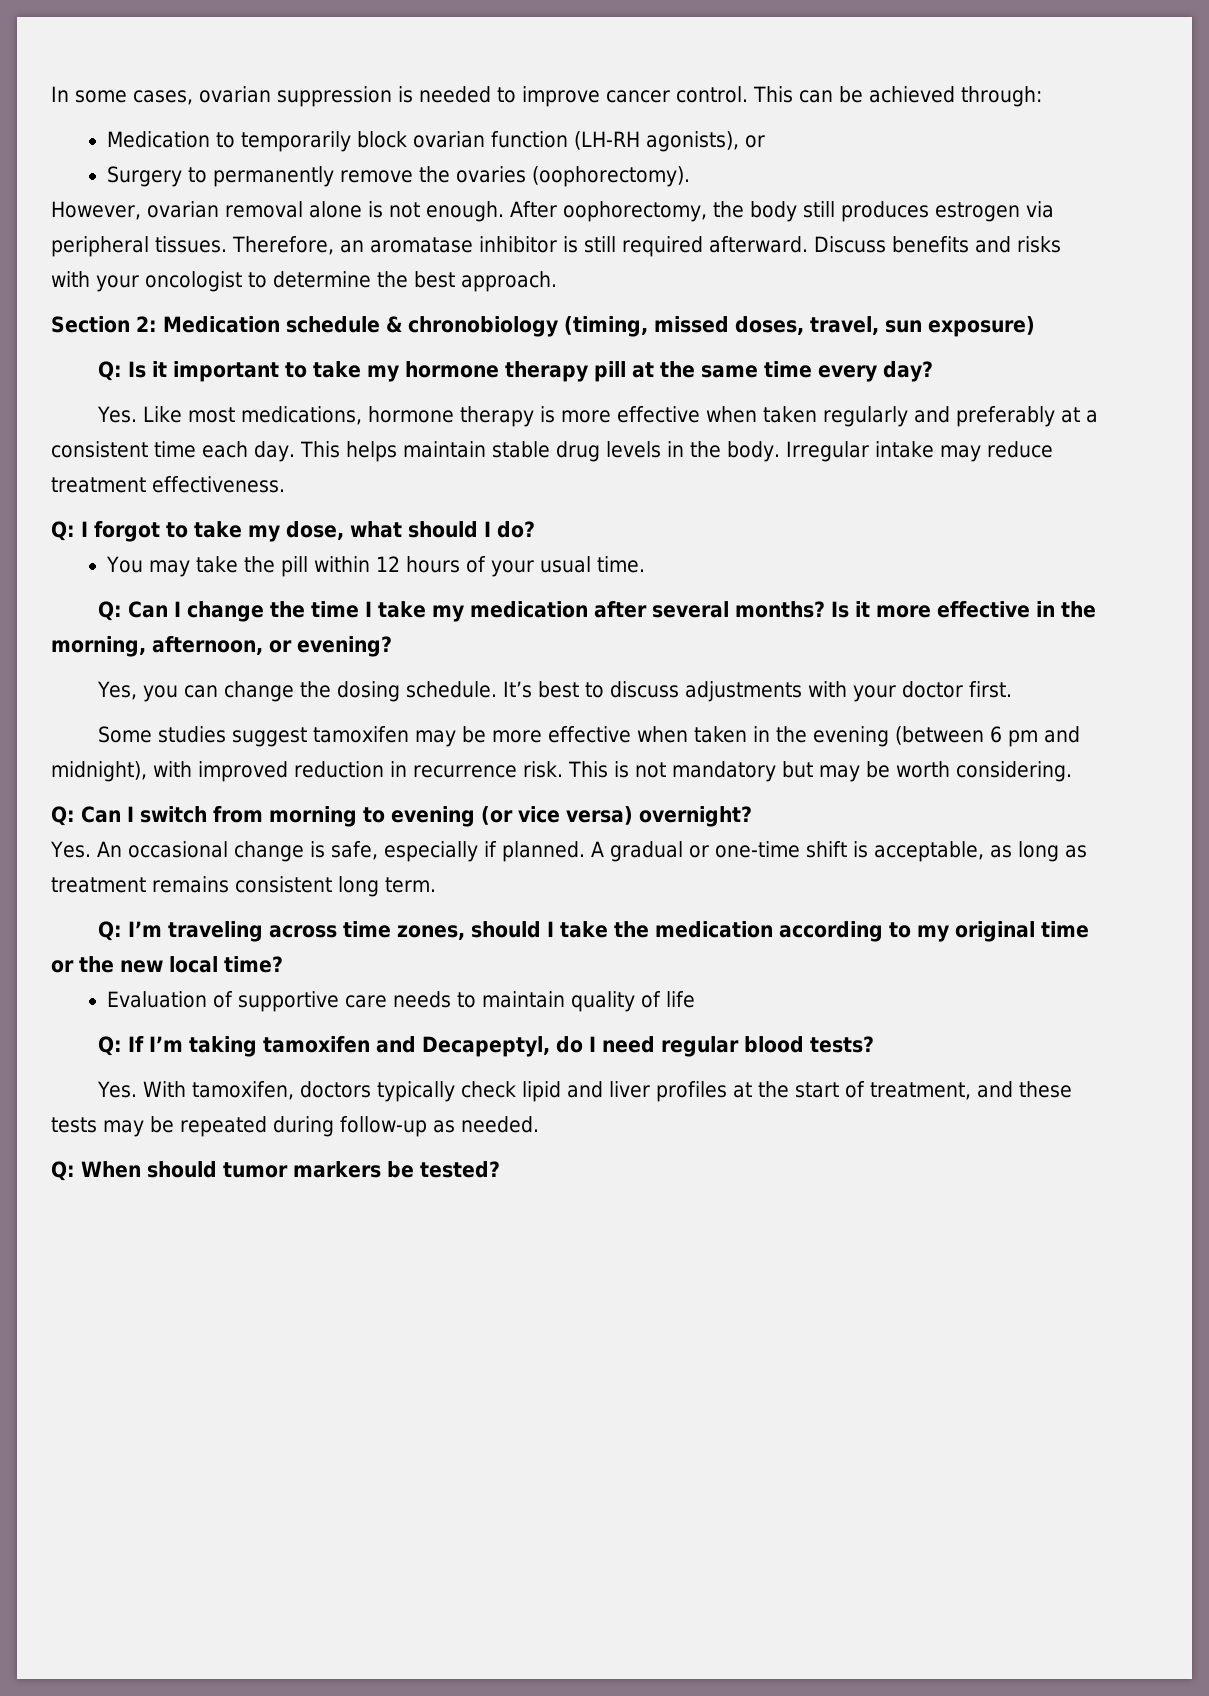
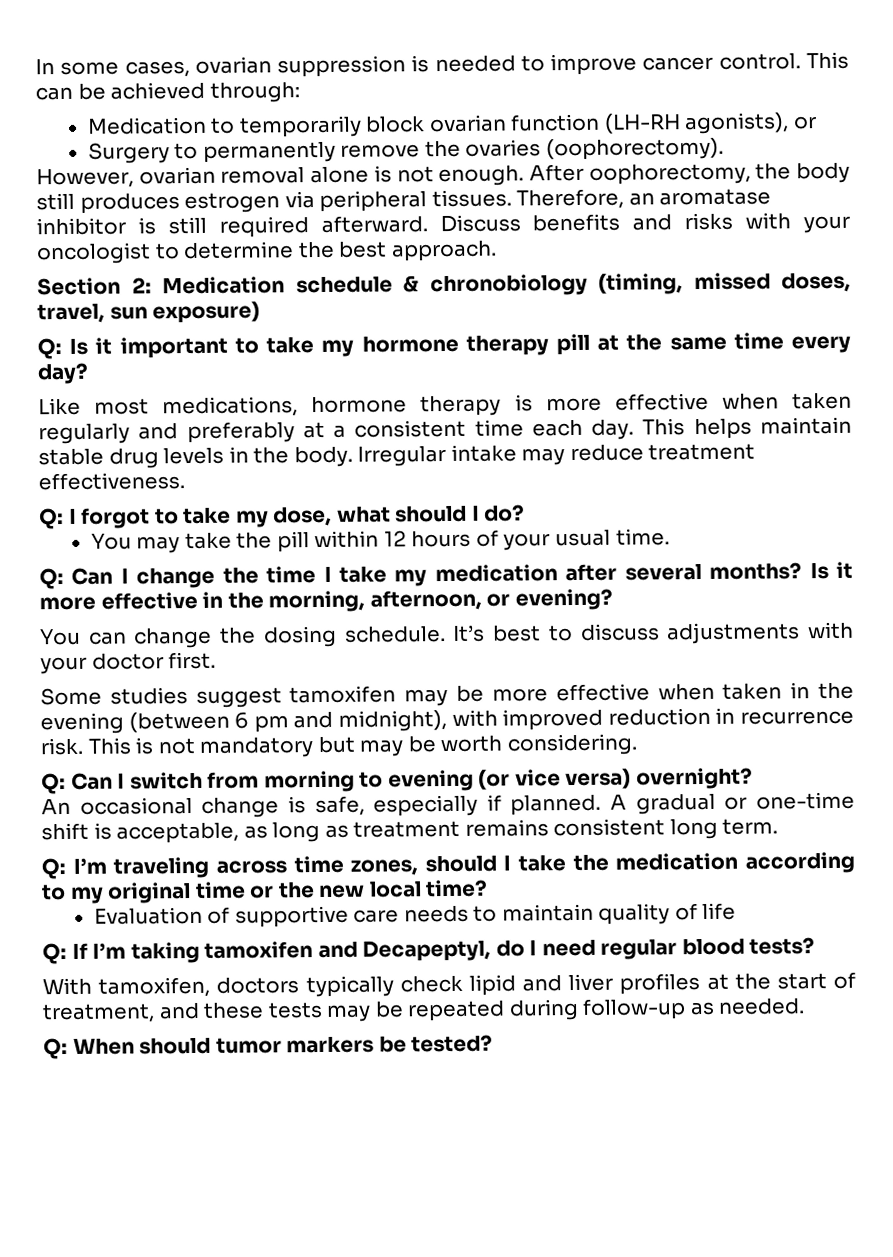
- Yes. Like most medications, hormone therapy is more effective when taken regularly and preferably at a consistent time each day.
+ Like most medications, hormone therapy is more effective when taken regularly and preferably at a consistent time each day.
- Yes, you can change the dosing schedule.
+ You can change the dosing schedule.
- Yes. An occasional change is safe, especially if planned.
+ An occasional change is safe, especially if planned.
- Yes. With tamoxifen, doctors typically check lipid and liver profiles at the start of treatment, and these tests may be repeated during follow-up as needed.
+ With tamoxifen, doctors typically check lipid and liver profiles at the start of treatment, and these tests may be repeated during follow-up as needed.

